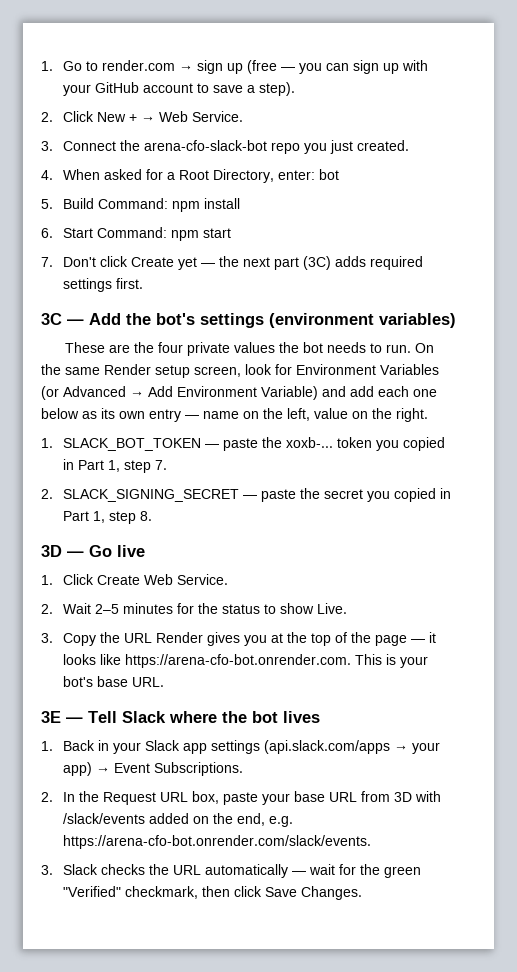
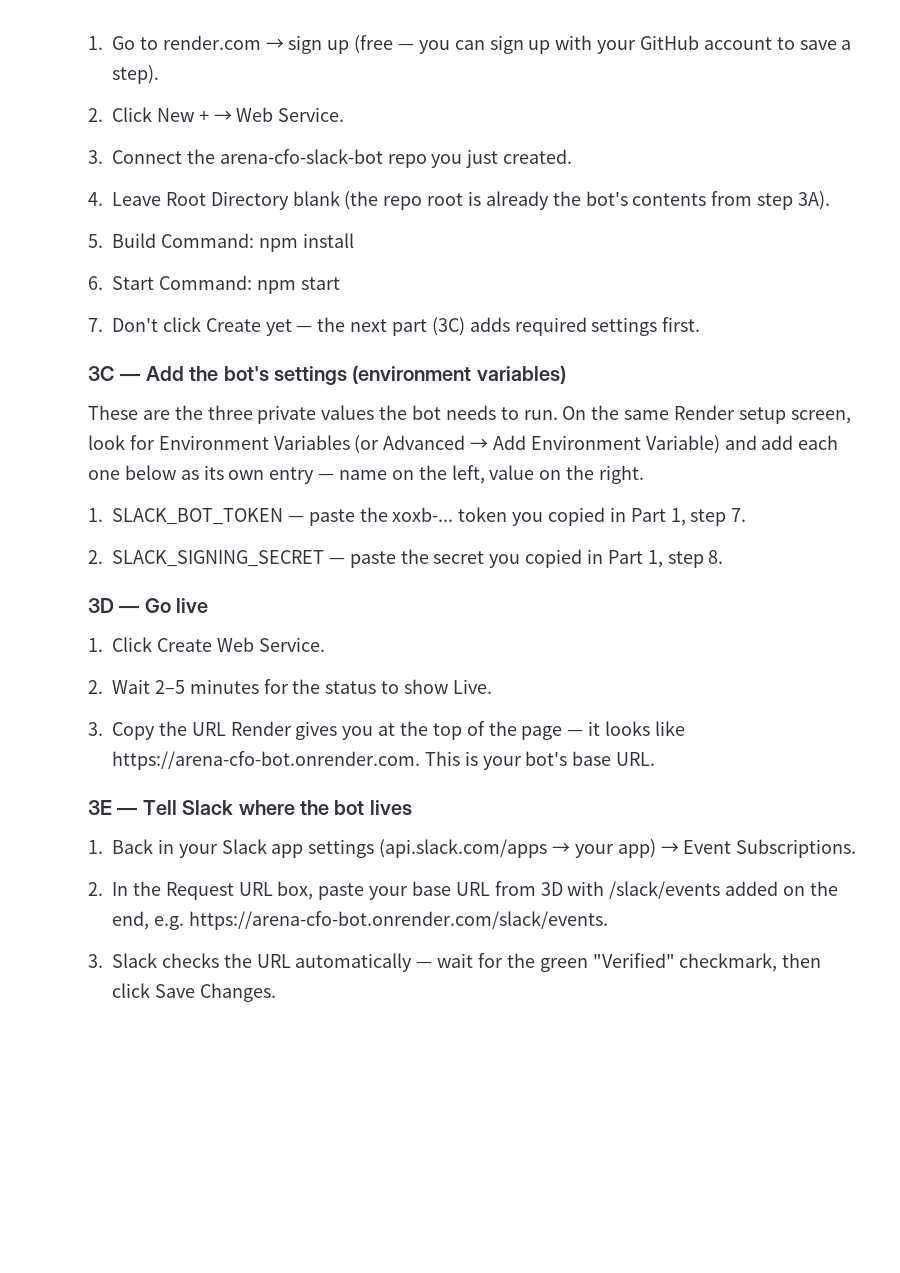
- 4. When asked for a Root Directory, enter: bot
+ 4. Leave Root Directory blank (the repo root is already the bot's contents from step 3A).
- These are the four private values the bot needs to run.
+ These are the three private values the bot needs to run.

